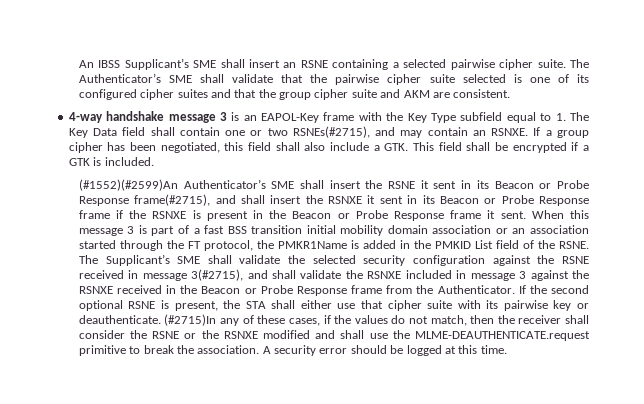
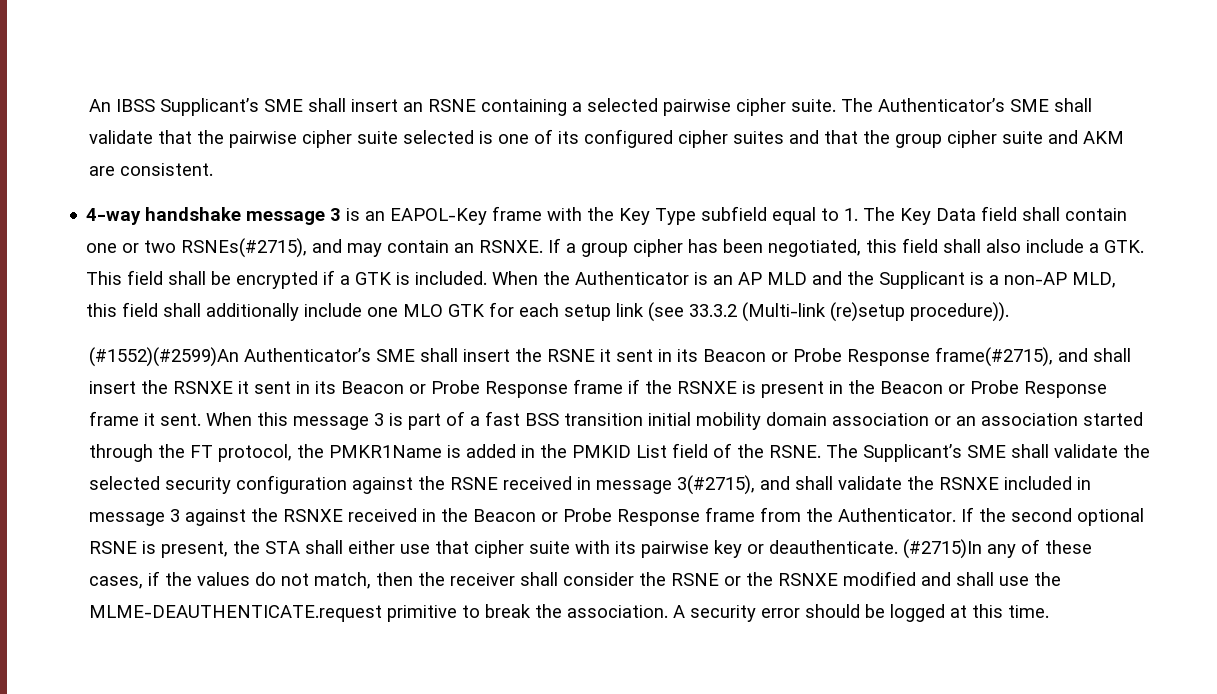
+ When the Authenticator is an AP MLD and the Supplicant is a non-AP MLD, this field shall additionally include one MLO GTK for each setup link (see 33.3.2 (Multi-link (re)setup procedure)).

